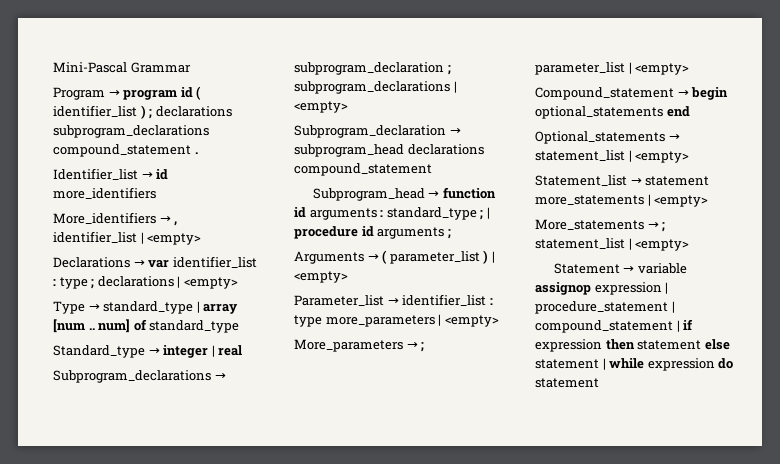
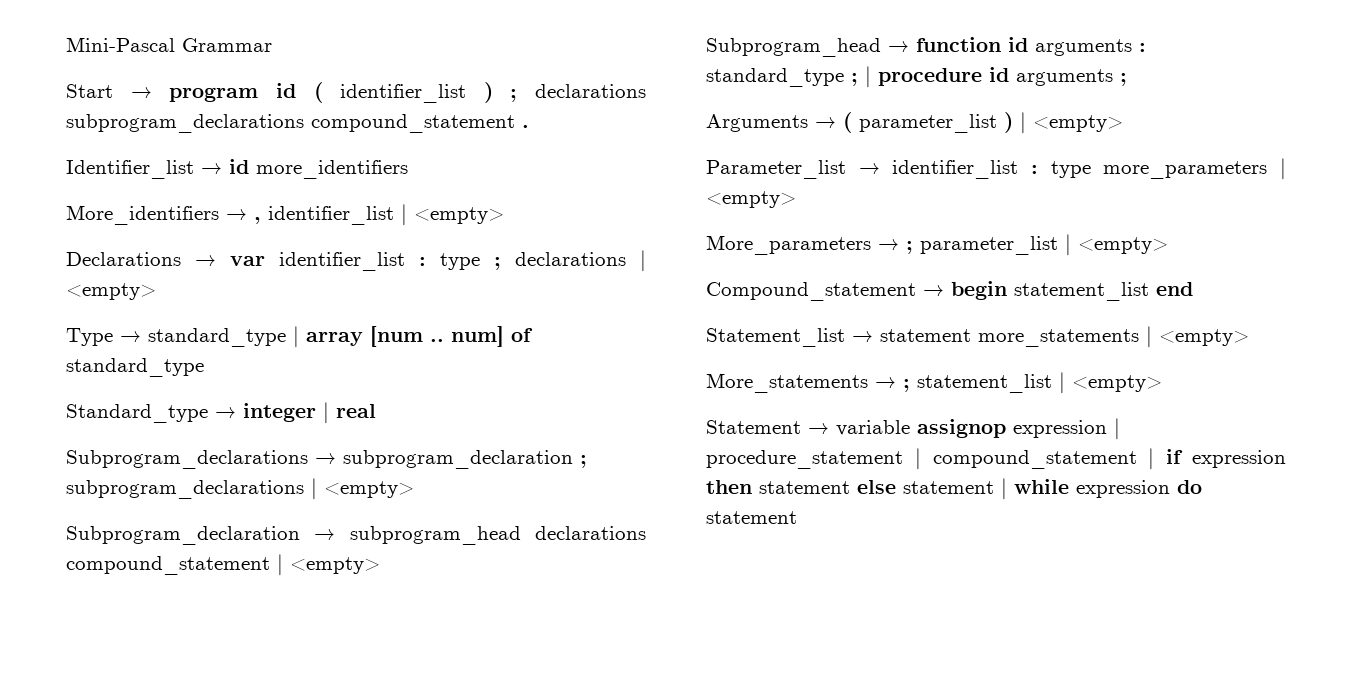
- Program → program id ( identifier_list ) ; declarations subprogram_declarations compound_statement .
+ Start → program id ( identifier_list ) ; declarations subprogram_declarations compound_statement .
- Subprogram_declaration → subprogram_head declarations compound_statement
+ Subprogram_declaration → subprogram_head declarations compound_statement | <empty>
- Compound_statement → begin optional_statements end
+ Compound_statement → begin statement_list end
- Optional_statements → statement_list | <empty>

